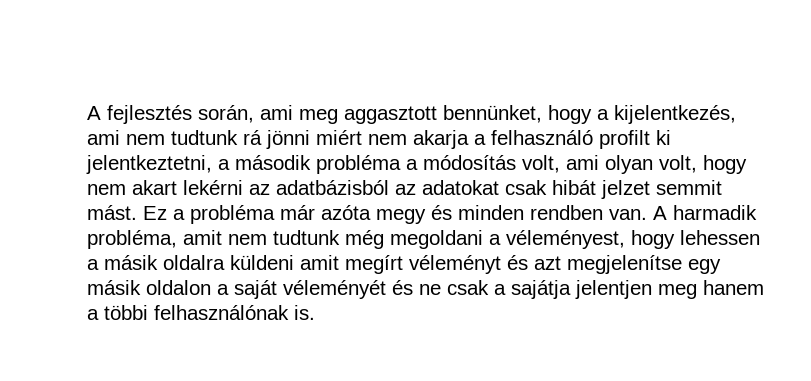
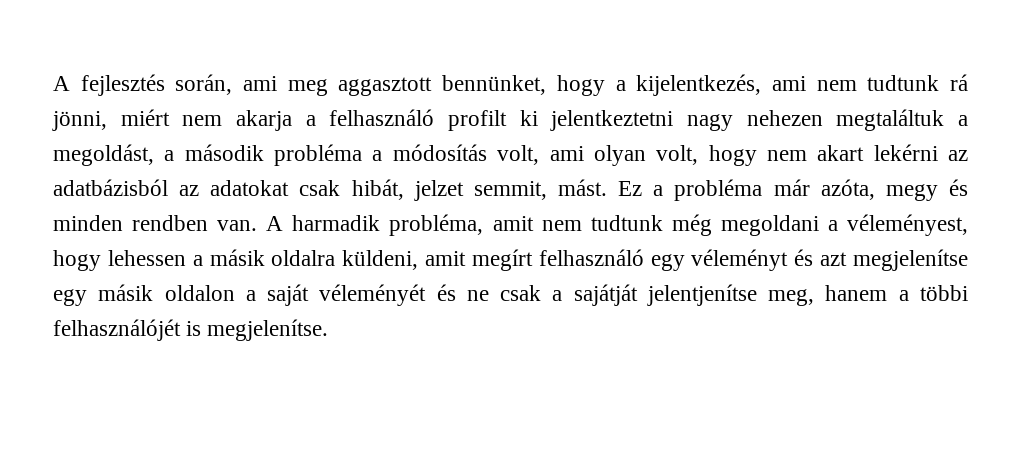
- A fejlesztés során, ami meg aggasztott bennünket, hogy a kijelentkezés, ami nem tudtunk rá jönni miért nem akarja a felhasználó profilt ki jelentkeztetni, a második probléma a módosítás volt, ami olyan volt, hogy nem akart lekérni az adatbázisból az adatokat csak hibát jelzet semmit mást.
+ A fejlesztés során, ami meg aggasztott bennünket, hogy a kijelentkezés, ami nem tudtunk rá jönni, miért nem akarja a felhasználó profilt ki jelentkeztetni nagy nehezen megtaláltuk a megoldást, a második probléma a módosítás volt, ami olyan volt, hogy nem akart lekérni az adatbázisból az adatokat csak hibát, jelzet semmit, mást.
- Ez a probléma már azóta megy és minden rendben van.
+ Ez a probléma már azóta, megy és minden rendben van.
- A harmadik probléma, amit nem tudtunk még megoldani a véleményest, hogy lehessen a másik oldalra küldeni amit megírt véleményt és azt megjelenítse egy másik oldalon a saját véleményét és ne csak a sajátja jelentjen meg hanem a többi felhasználónak is.
+ A harmadik probléma, amit nem tudtunk még megoldani a véleményest, hogy lehessen a másik oldalra küldeni, amit megírt felhasználó egy véleményt és azt megjelenítse egy másik oldalon a saját véleményét és ne csak a sajátját jelentjenítse meg, hanem a többi felhasználójét is megjelenítse.

